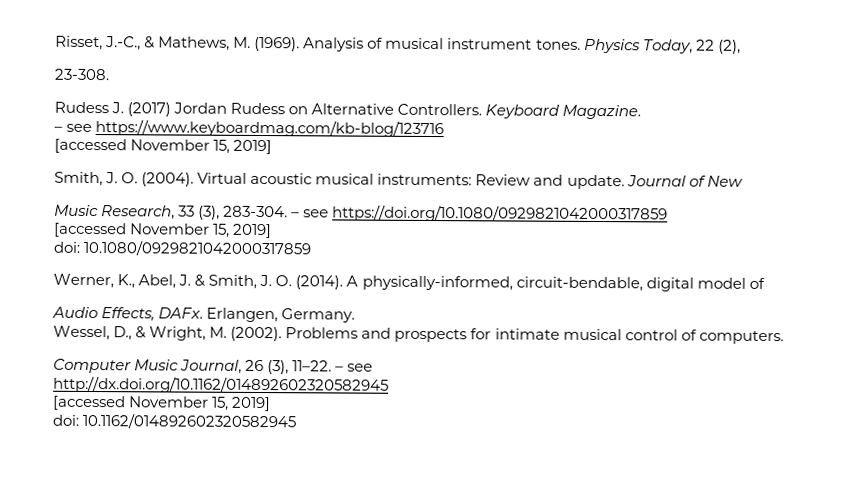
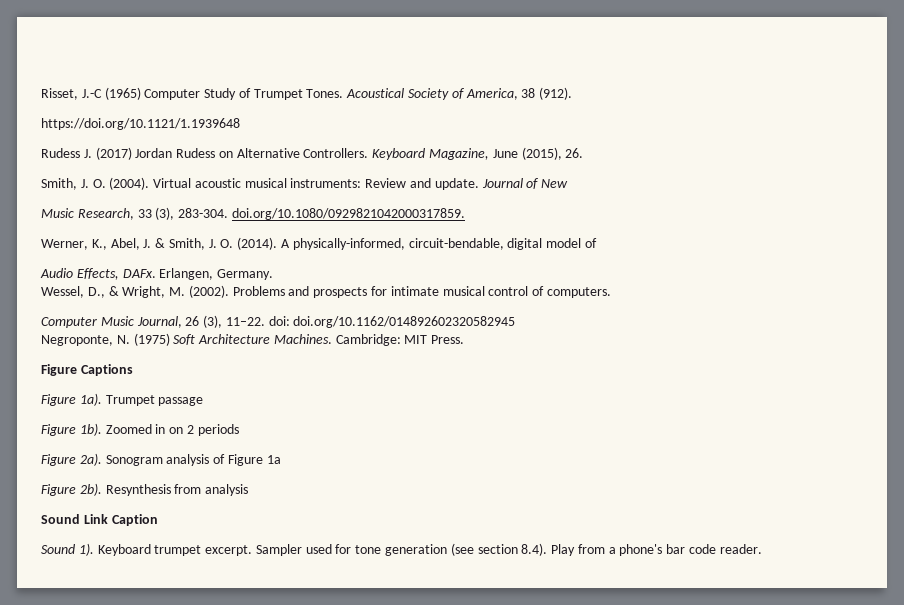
- Risset, J.-C., & Mathews, M. (1969). Analysis of musical instrument tones. Physics Today, 22 (2),
- 23-308.
+ Risset, J.-C (1965) Computer Study of Trumpet Tones. Acoustical Society of America, 38 (912).
+ https://doi.org/10.1121/1.1939648
- Keyboard Magazine.
- – see https://www.keyboardmag.com/kb-blog/123716
- [accessed November 15, 2019]
+ Keyboard Magazine, June (2015), 26.
- Music Research, 33 (3), 283-304. – see https://doi.org/10.1080/0929821042000317859
- [accessed November 15, 2019]
- doi: 10.1080/0929821042000317859
+ Music Research, 33 (3), 283-304. doi.org/10.1080/0929821042000317859.
- Computer Music Journal, 26 (3), 11–22. – see
- http://dx.doi.org/10.1162/014892602320582945
- [accessed November 15, 2019]
- doi: 10.1162/014892602320582945
+ Computer Music Journal, 26 (3), 11–22. doi: doi.org/10.1162/014892602320582945
+ Negroponte, N. (1975) Soft Architecture Machines. Cambridge: MIT Press.
+ Figure Captions
+ Figure 1a). Trumpet passage
+ Figure 1b). Zoomed in on 2 periods
+ Figure 2a). Sonogram analysis of Figure 1a
+ Figure 2b). Resynthesis from analysis
+ Sound Link Caption
+ Sound 1). Keyboard trumpet excerpt. Sampler used for tone generation (see section 8.4). Play from a phone's bar code reader.

